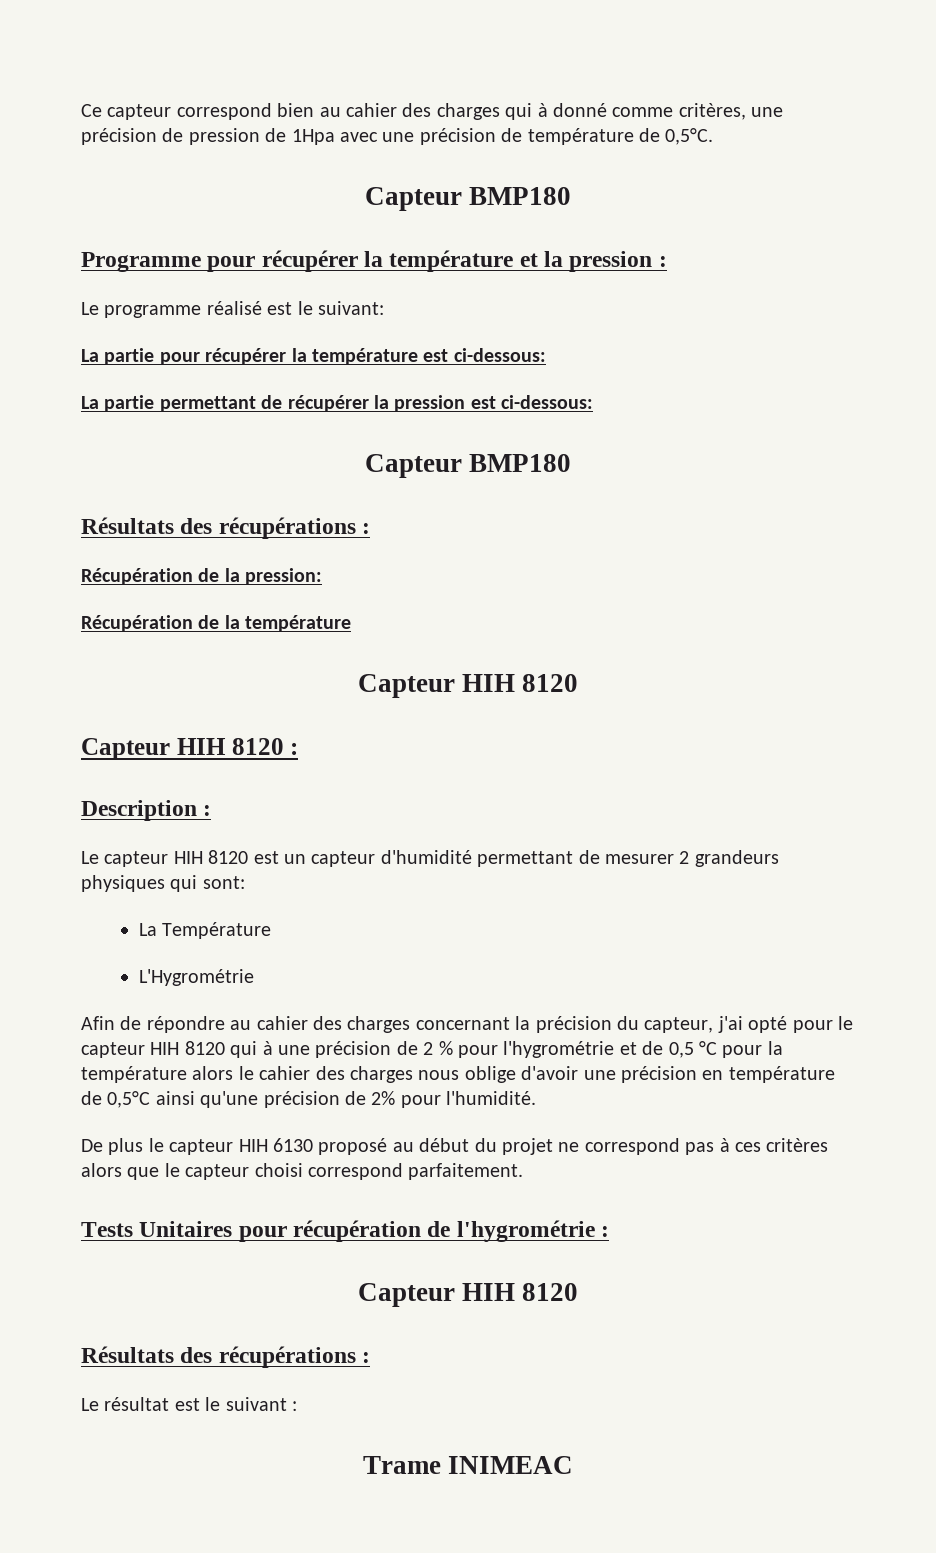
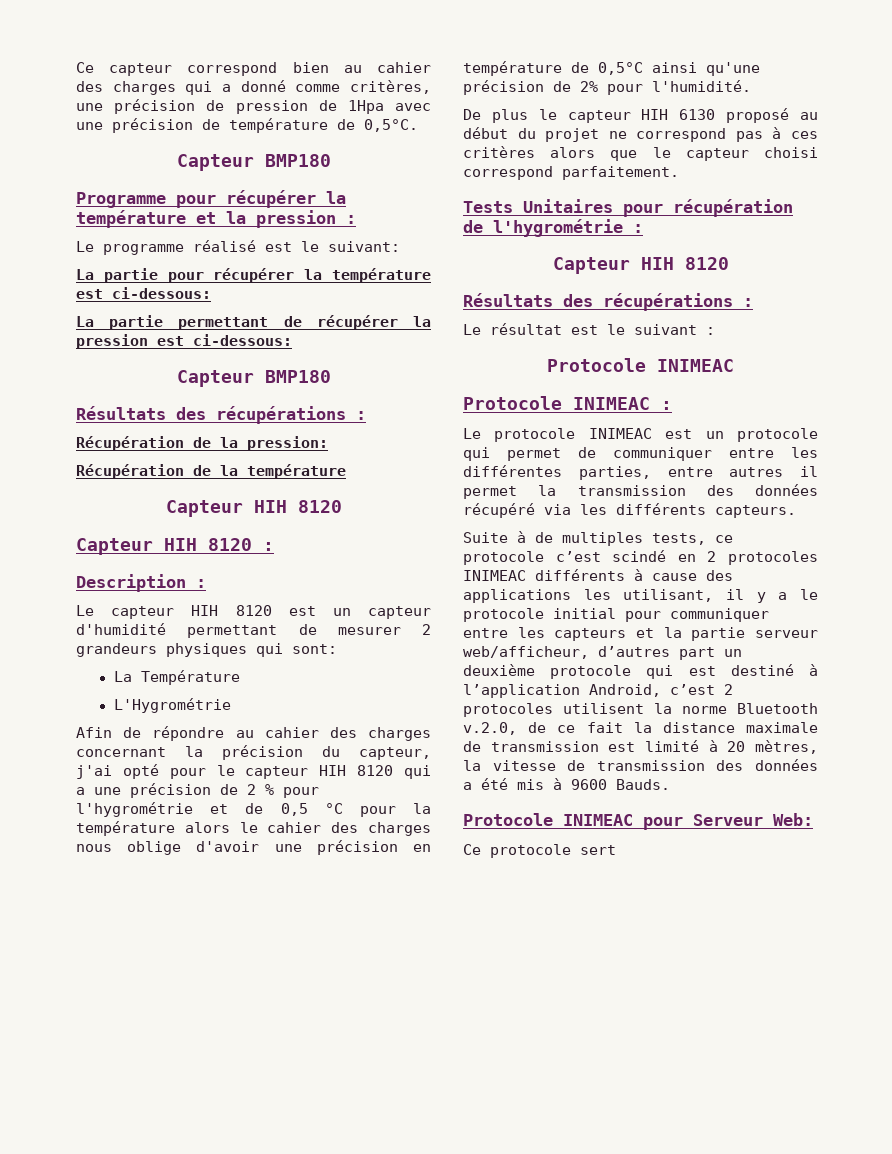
- Ce capteur correspond bien au cahier des charges qui à donné comme critères, une précision de pression de 1Hpa avec une précision de température de 0,5°C.
+ Ce capteur correspond bien au cahier des charges qui a donné comme critères, une précision de pression de 1Hpa avec une précision de température de 0,5°C.
- Afin de répondre au cahier des charges concernant la précision du capteur, j'ai opté pour le capteur HIH 8120 qui à une précision de 2 % pour l'hygrométrie et de 0,5 °C pour la température alors le cahier des charges nous oblige d'avoir une précision en température de 0,5°C ainsi qu'une précision de 2% pour l'humidité.
+ Afin de répondre au cahier des charges concernant la précision du capteur, j'ai opté pour le capteur HIH 8120 qui a une précision de 2 % pour l'hygrométrie et de 0,5 °C pour la température alors le cahier des charges nous oblige d'avoir une précision en température de 0,5°C ainsi qu'une précision de 2% pour l'humidité.
  Le résultat est le suivant :
- Trame INIMEAC
+ Protocole INIMEAC
+ Protocole INIMEAC :
+ Le protocole INIMEAC est un protocole qui permet de communiquer entre les différentes parties, entre autres il permet la transmission des données récupéré via les différents capteurs.
+ Suite à de multiples tests, ce protocole c’est scindé en 2 protocoles INIMEAC différents à cause des applications les utilisant, il y a le protocole initial pour communiquer entre les capteurs et la partie serveur web/afficheur, d’autres part un deuxième protocole qui est destiné à l’application Android, c’est 2 protocoles utilisent la norme Bluetooth v.2.0, de ce fait la distance maximale de transmission est limité à 20 mètres, la vitesse de transmission des données a été mis à 9600 Bauds.
+ Protocole INIMEAC pour Serveur Web:
+ Ce protocole sert

